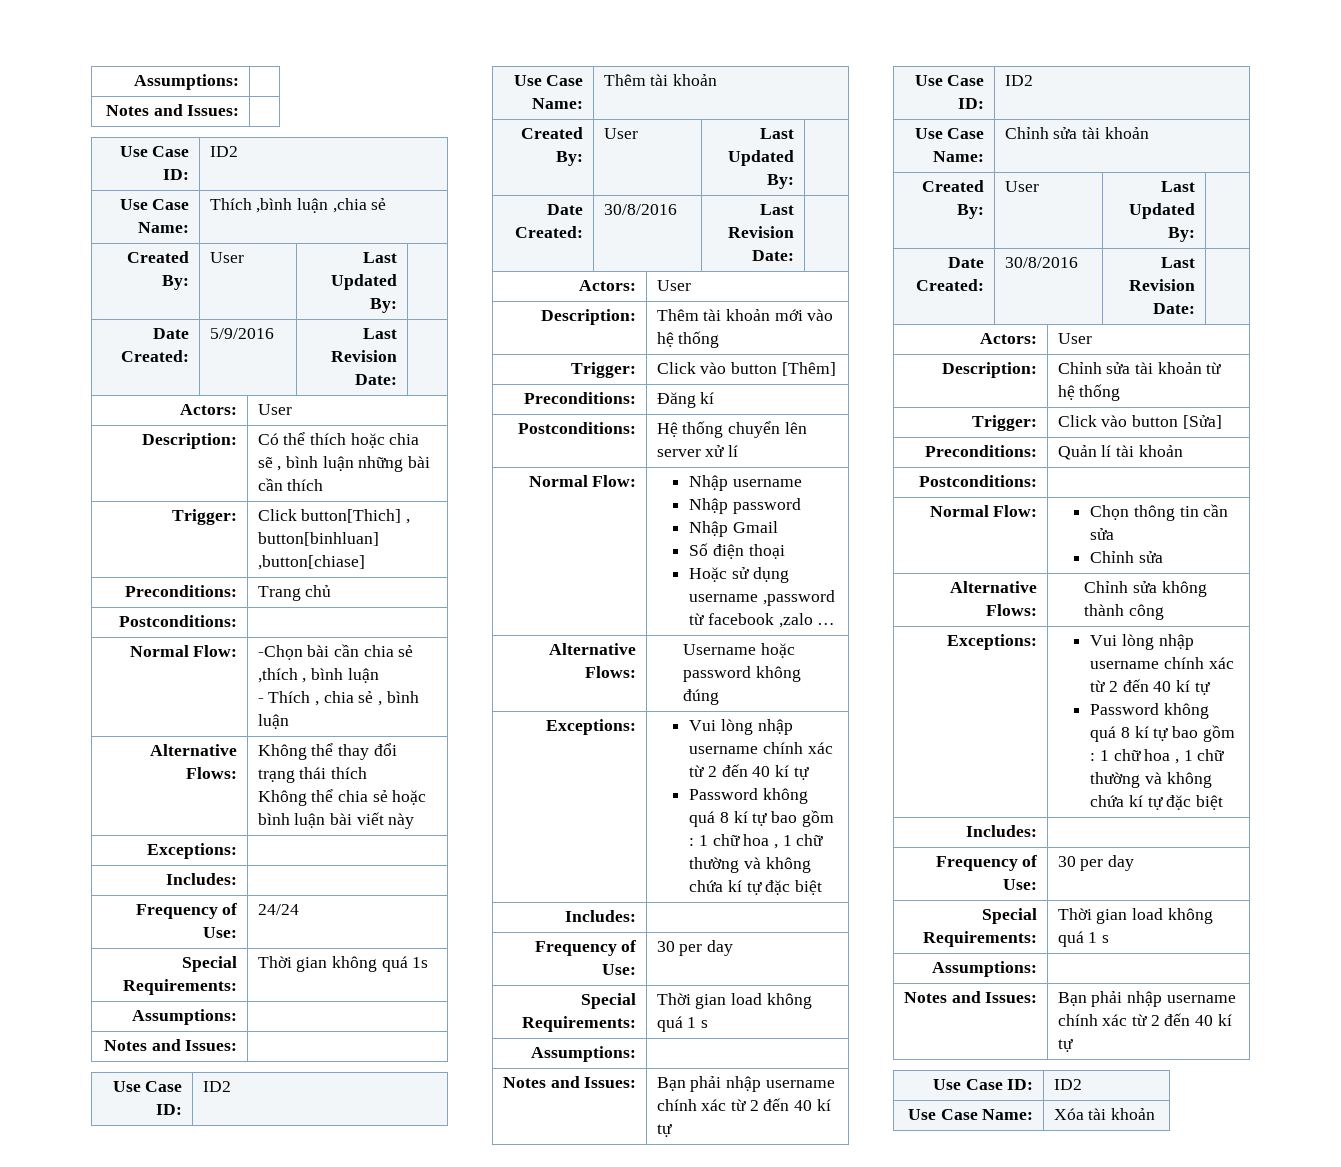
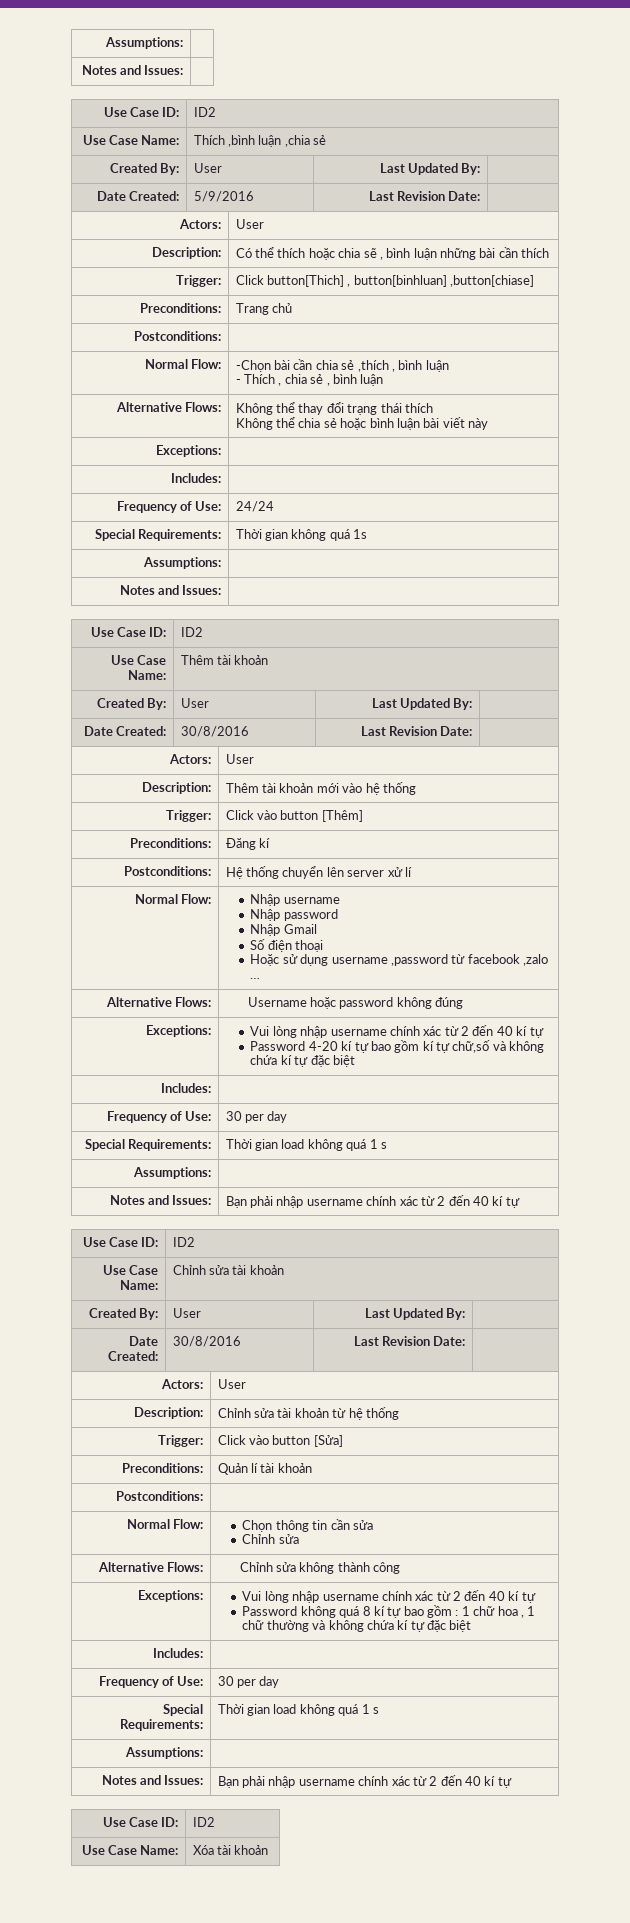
  Alternative Flows: | Username hoặc password không đúng
  Exceptions: | Vui lòng nhập username chính xác từ 2 đến 40 kí tự
- Password không quá 8 kí tự bao gồm : 1 chữ hoa , 1 chữ thường và không chứa kí tự đặc biệt
+ Password 4-20 kí tự bao gồm kí tự chữ,số và không chứa kí tự đặc biệt

